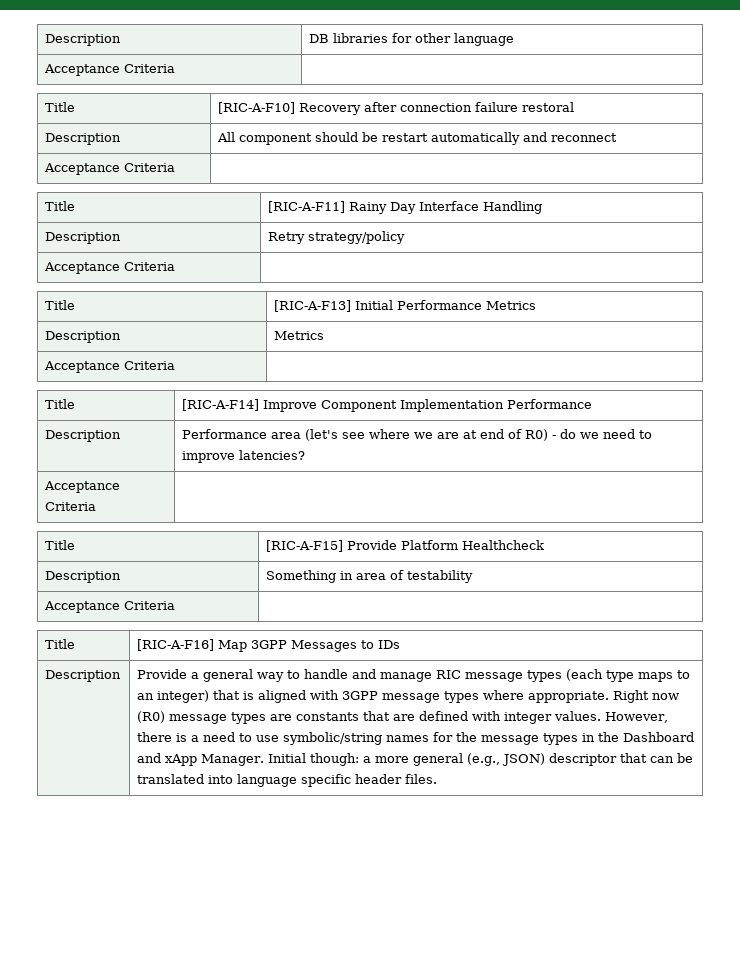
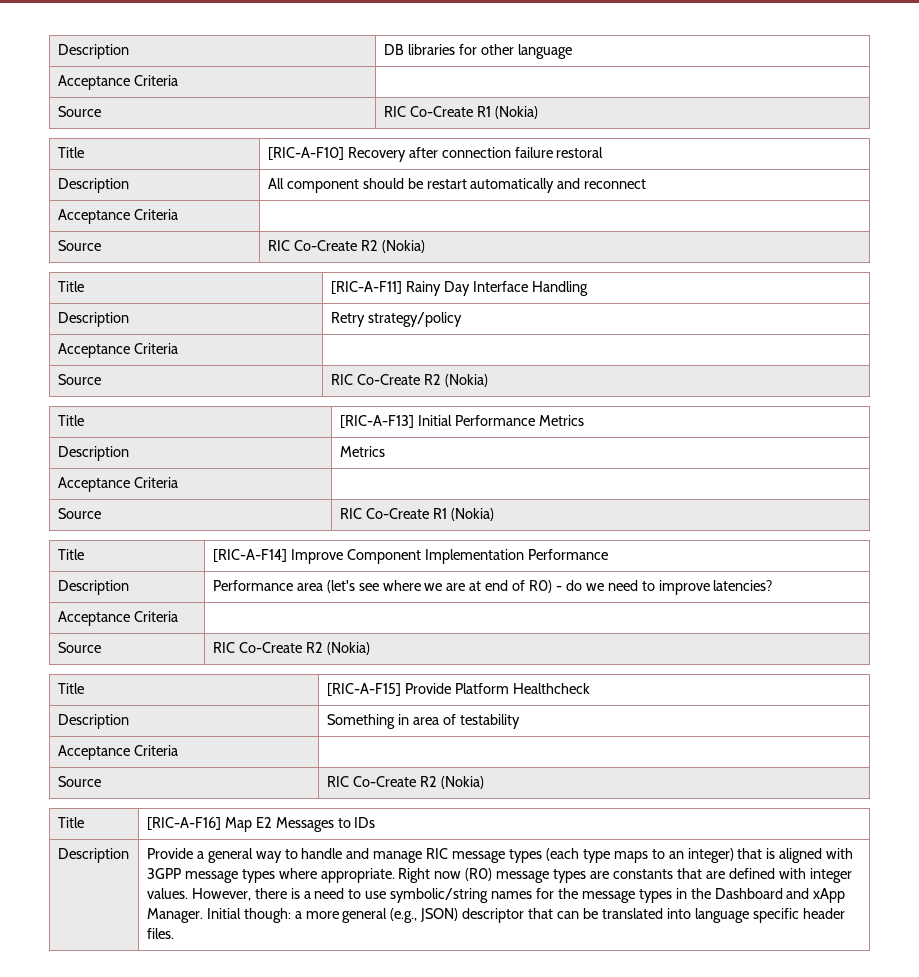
  Description | DB libraries for other language
  Acceptance Criteria |
+ Source | RIC Co-Create R1 (Nokia)
  Description | All component should be restart automatically and reconnect
  Acceptance Criteria |
+ Source | RIC Co-Create R2 (Nokia)
  Description | Retry strategy/policy
  Acceptance Criteria |
+ Source | RIC Co-Create R2 (Nokia)
  Description | Metrics
  Acceptance Criteria |
+ Source | RIC Co-Create R1 (Nokia)
  Description | Performance area (let's see where we are at end of R0) - do we need to improve latencies?
  Acceptance Criteria |
+ Source | RIC Co-Create R2 (Nokia)
  Description | Something in area of testability
  Acceptance Criteria |
+ Source | RIC Co-Create R2 (Nokia)
- Title | [RIC-A-F16] Map 3GPP Messages to IDs
+ Title | [RIC-A-F16] Map E2 Messages to IDs

